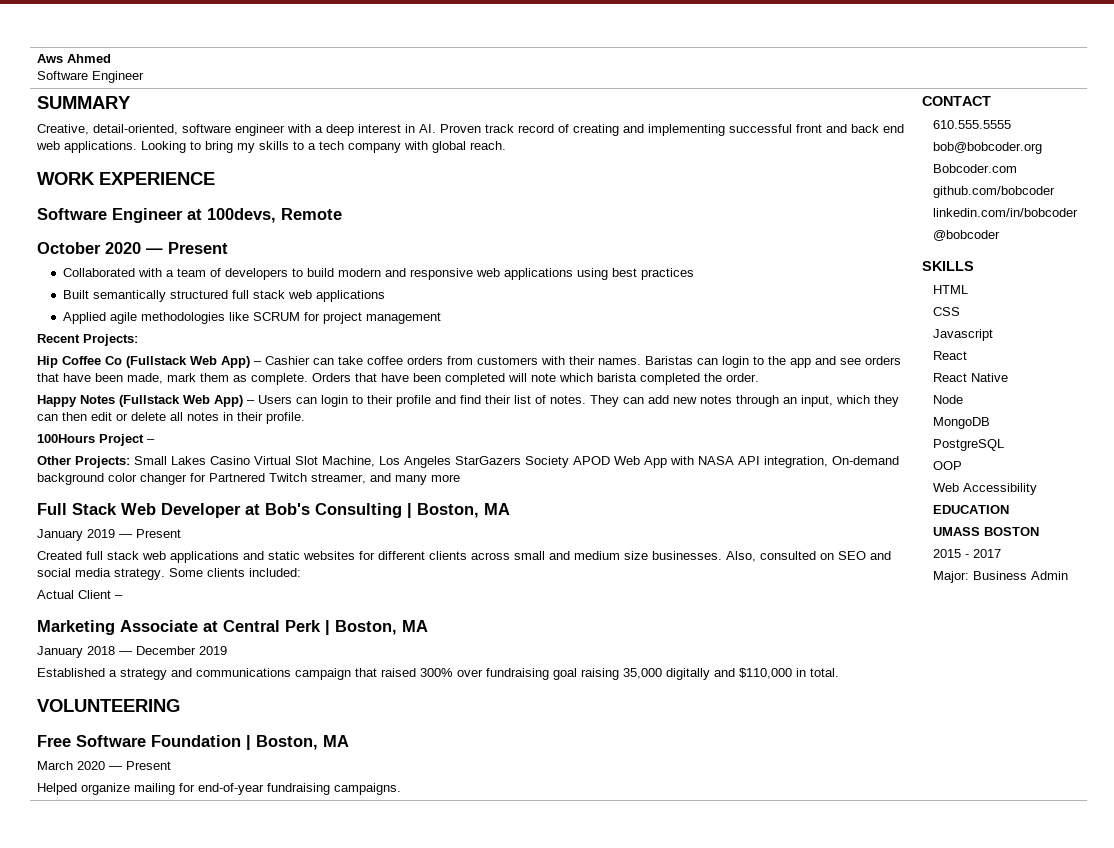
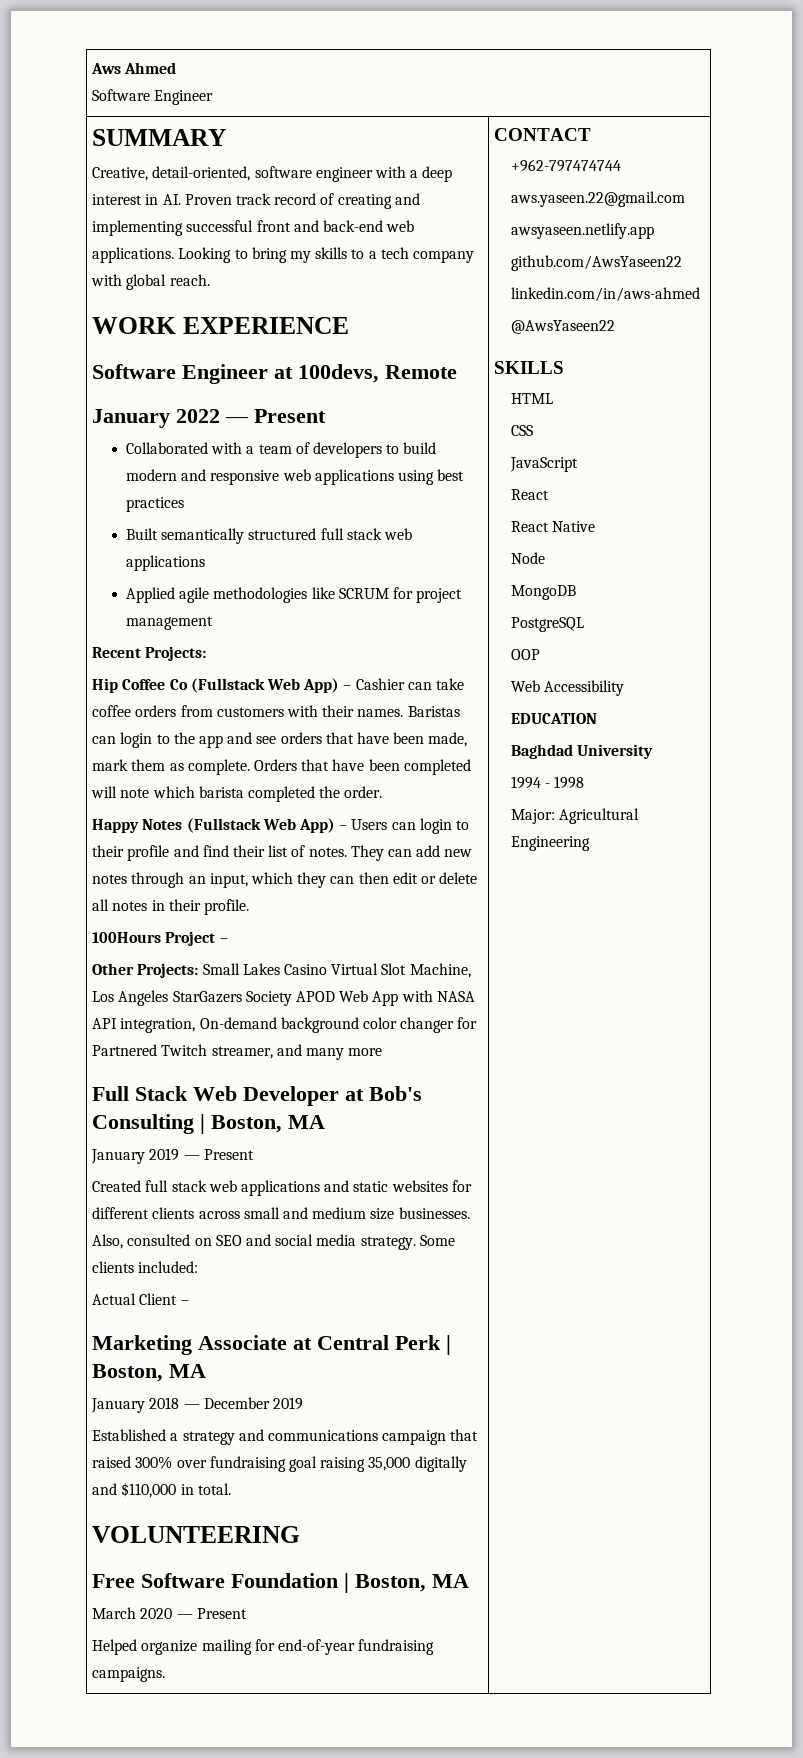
- Creative, detail-oriented, software engineer with a deep interest in AI. Proven track record of creating and implementing successful front and back end web applications.
+ Creative, detail-oriented, software engineer with a deep interest in AI. Proven track record of creating and implementing successful front and back-end web applications.
- October 2020 — Present
+ January 2022 — Present
- 610.555.5555
- bob@bobcoder.org
- Bobcoder.com
- github.com/bobcoder
- linkedin.com/in/bobcoder
- @bobcoder
+ +962-797474744
+ aws.yaseen.22@gmail.com
+ awsyaseen.netlify.app
+ github.com/AwsYaseen22
+ linkedin.com/in/aws-ahmed
+ @AwsYaseen22
- Javascript
+ JavaScript
- UMASS BOSTON
- 2015 - 2017
+ Baghdad University
+ 1994 - 1998
- Major: Business Admin
+ Major: Agricultural Engineering

